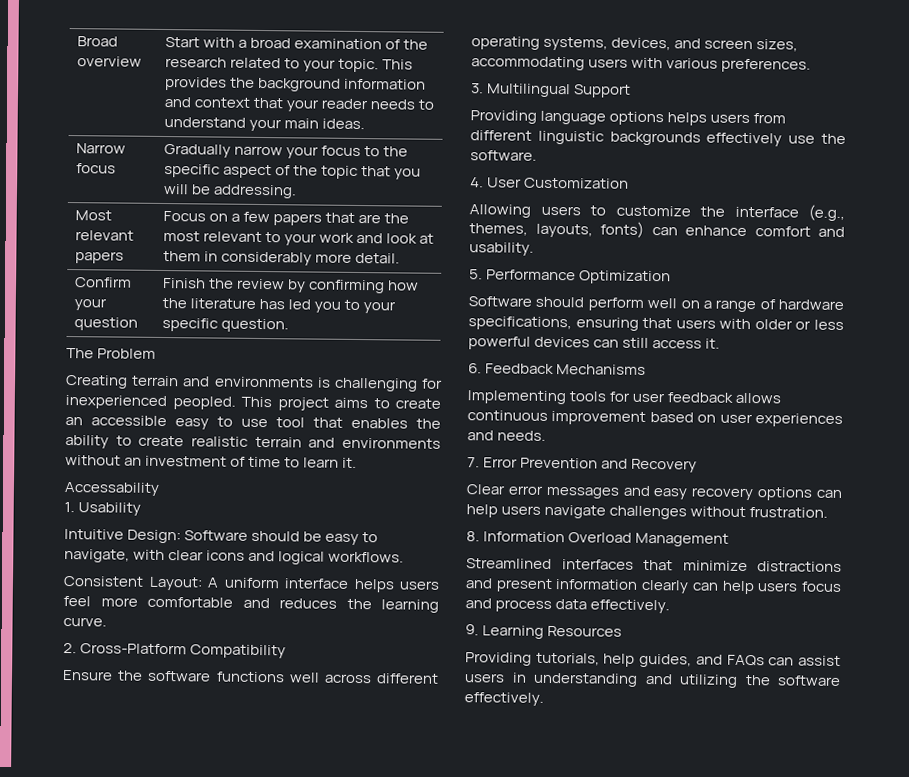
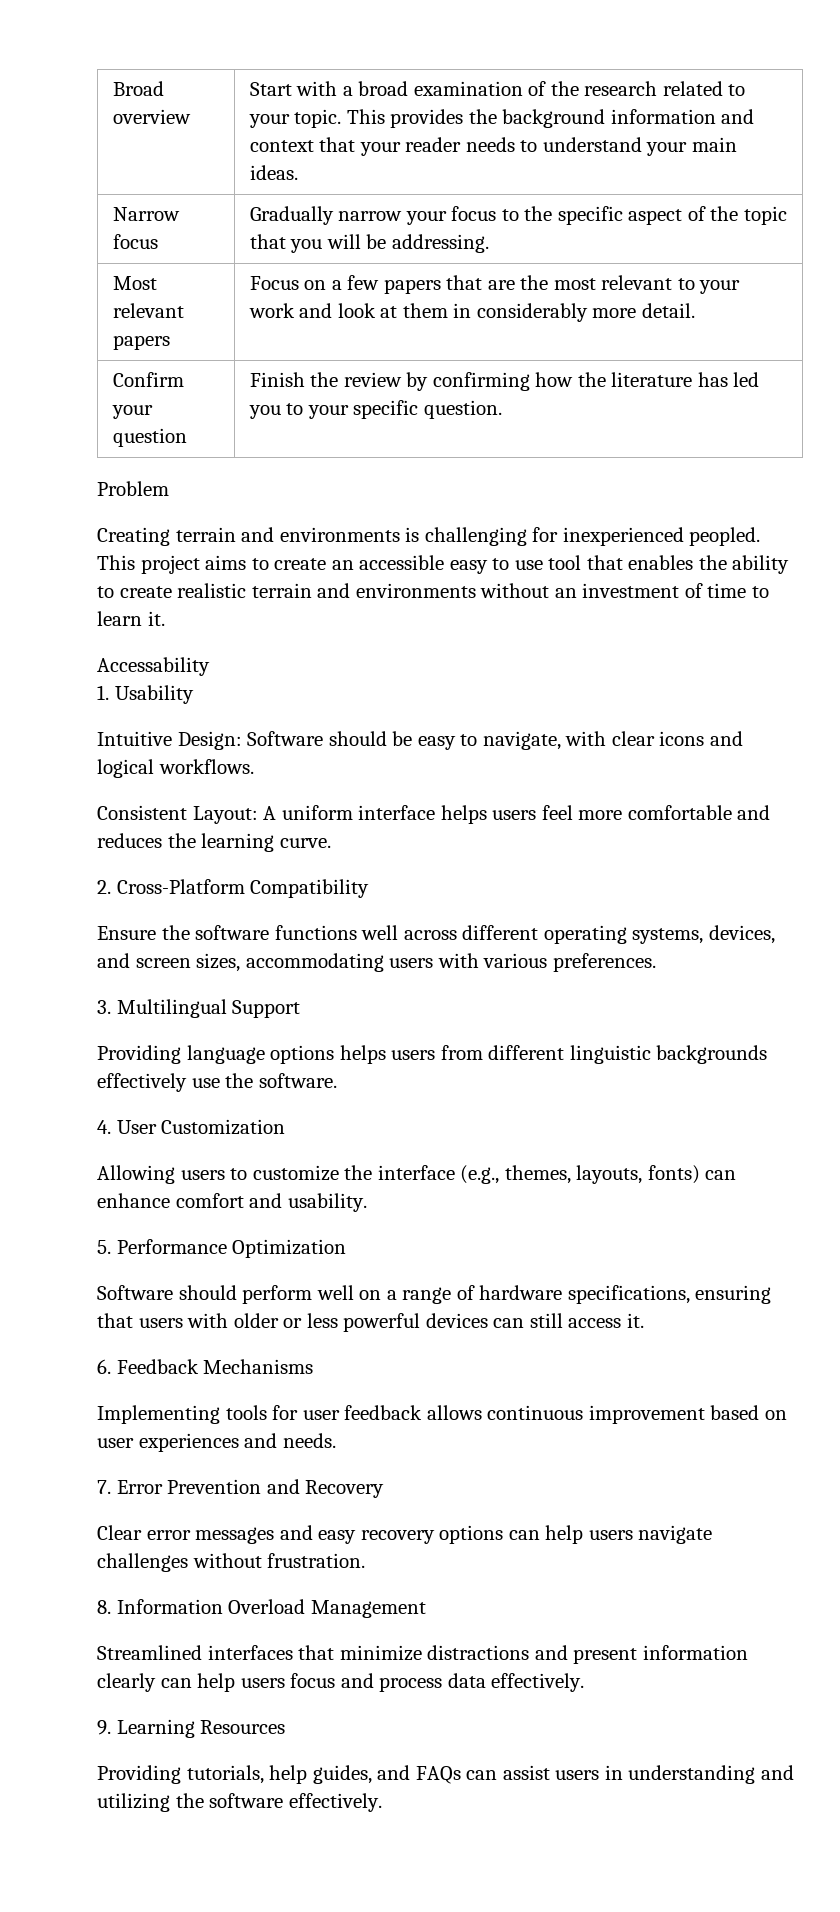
- The Problem
+ Problem

